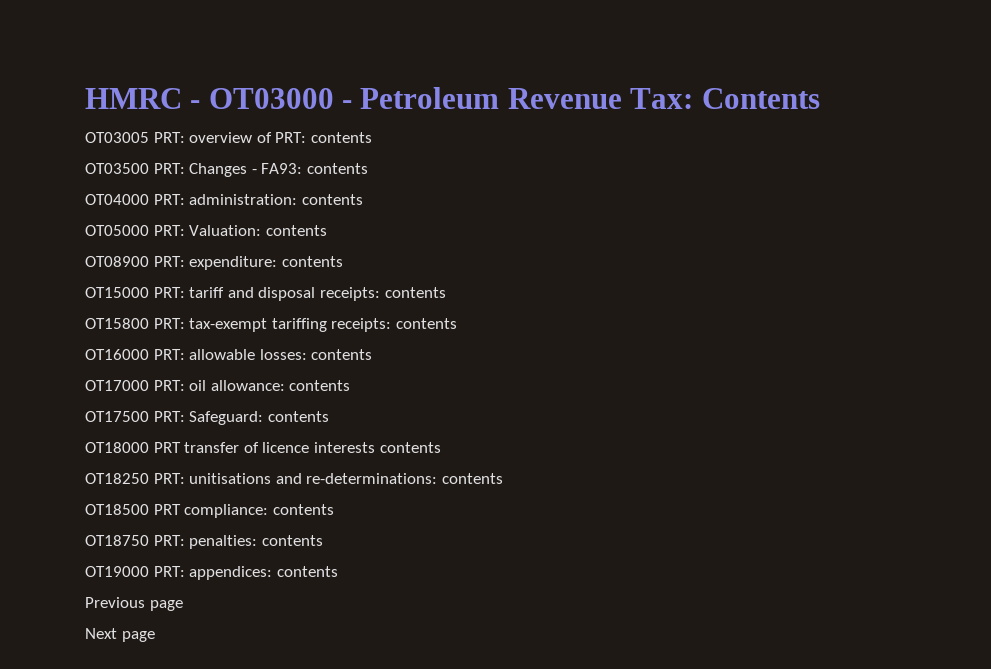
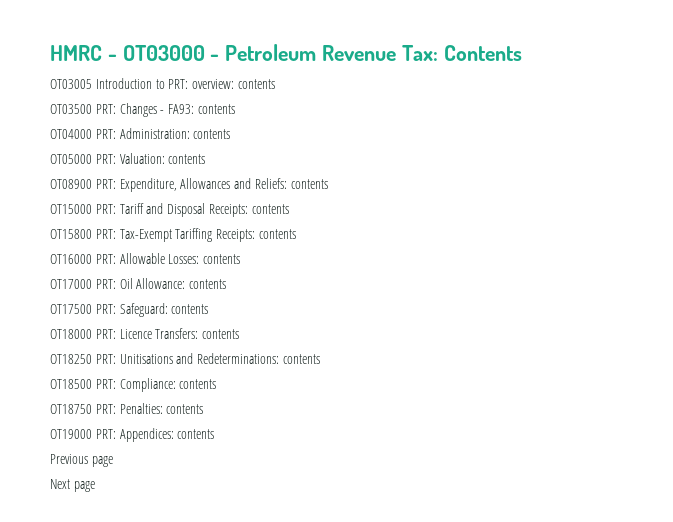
- OT03005 PRT: overview of PRT: contents
+ OT03005 Introduction to PRT: overview: contents
- OT04000 PRT: administration: contents
+ OT04000 PRT: Administration: contents
- OT08900 PRT: expenditure: contents
+ OT08900 PRT: Expenditure, Allowances and Reliefs: contents
- OT15000 PRT: tariff and disposal receipts: contents
+ OT15000 PRT: Tariff and Disposal Receipts: contents
- OT15800 PRT: tax-exempt tariffing receipts: contents
+ OT15800 PRT: Tax-Exempt Tariffing Receipts: contents
- OT16000 PRT: allowable losses: contents
+ OT16000 PRT: Allowable Losses: contents
- OT17000 PRT: oil allowance: contents
+ OT17000 PRT: Oil Allowance: contents
- OT18000 PRT transfer of licence interests contents
+ OT18000 PRT: Licence Transfers: contents
- OT18250 PRT: unitisations and re-determinations: contents
+ OT18250 PRT: Unitisations and Redeterminations: contents
- OT18500 PRT compliance: contents
+ OT18500 PRT: Compliance: contents
- OT18750 PRT: penalties: contents
+ OT18750 PRT: Penalties: contents
- OT19000 PRT: appendices: contents
+ OT19000 PRT: Appendices: contents

